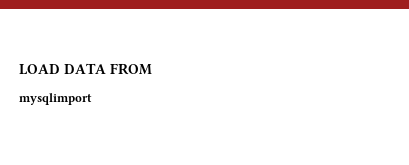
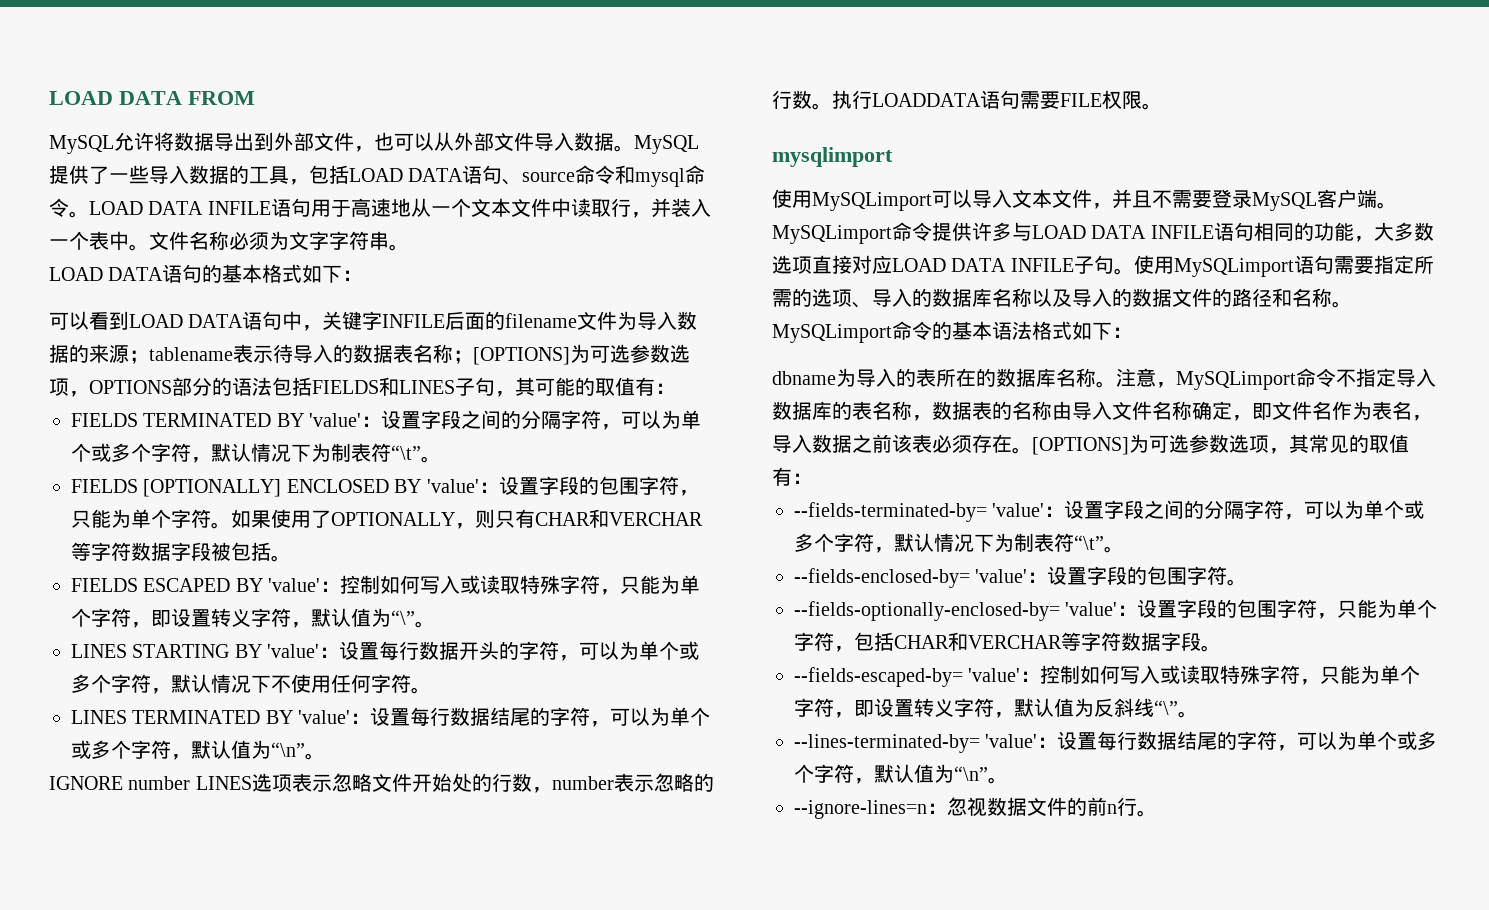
+ MySQL允许将数据导出到外部文件，也可以从外部文件导入数据。MySQL提供了一些导入数据的工具，包括LOAD DATA语句、source命令和mysql命令。LOAD DATA INFILE语句用于高速地从一个文本文件中读取行，并装入一个表中。文件名称必须为文字字符串。
+ LOAD DATA语句的基本格式如下：
+ 可以看到LOAD DATA语句中，关键字INFILE后面的filename文件为导入数据的来源；tablename表示待导入的数据表名称；[OPTIONS]为可选参数选项，OPTIONS部分的语法包括FIELDS和LINES子句，其可能的取值有：
+ FIELDS TERMINATED BY 'value'：设置字段之间的分隔字符，可以为单个或多个字符，默认情况下为制表符“\t”。
+ FIELDS [OPTIONALLY] ENCLOSED BY 'value'：设置字段的包围字符，只能为单个字符。如果使用了OPTIONALLY，则只有CHAR和VERCHAR等字符数据字段被包括。
+ FIELDS ESCAPED BY 'value'：控制如何写入或读取特殊字符，只能为单个字符，即设置转义字符，默认值为“\”。
+ LINES STARTING BY 'value'：设置每行数据开头的字符，可以为单个或多个字符，默认情况下不使用任何字符。
+ LINES TERMINATED BY 'value'：设置每行数据结尾的字符，可以为单个或多个字符，默认值为“\n”。
+ IGNORE number LINES选项表示忽略文件开始处的行数，number表示忽略的行数。执行LOADDATA语句需要FILE权限。
  mysqlimport
+ 使用MySQLimport可以导入文本文件，并且不需要登录MySQL客户端。MySQLimport命令提供许多与LOAD DATA INFILE语句相同的功能，大多数选项直接对应LOAD DATA INFILE子句。使用MySQLimport语句需要指定所需的选项、导入的数据库名称以及导入的数据文件的路径和名称。MySQLimport命令的基本语法格式如下：
+ dbname为导入的表所在的数据库名称。注意，MySQLimport命令不指定导入数据库的表名称，数据表的名称由导入文件名称确定，即文件名作为表名，导入数据之前该表必须存在。[OPTIONS]为可选参数选项，其常见的取值有：
+ --fields-terminated-by= 'value'：设置字段之间的分隔字符，可以为单个或多个字符，默认情况下为制表符“\t”。
+ --fields-enclosed-by= 'value'：设置字段的包围字符。
+ --fields-optionally-enclosed-by= 'value'：设置字段的包围字符，只能为单个字符，包括CHAR和VERCHAR等字符数据字段。
+ --fields-escaped-by= 'value'：控制如何写入或读取特殊字符，只能为单个字符，即设置转义字符，默认值为反斜线“\”。
+ --lines-terminated-by= 'value'：设置每行数据结尾的字符，可以为单个或多个字符，默认值为“\n”。
+ --ignore-lines=n：忽视数据文件的前n行。

